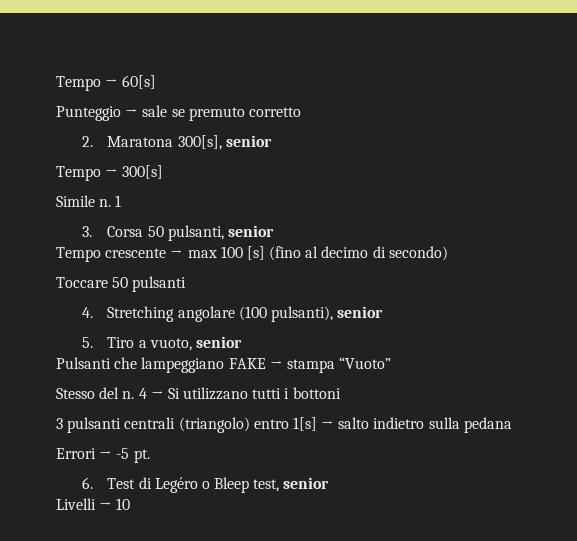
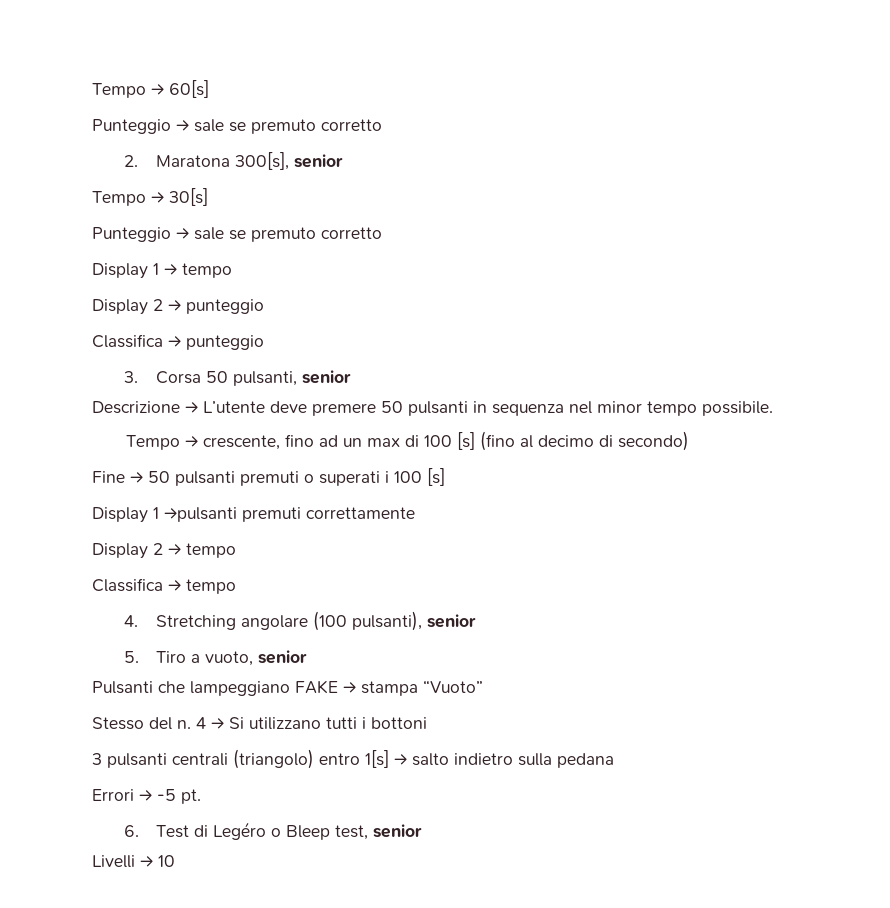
- Tempo → 300[s]
- Simile n. 1
+ Tempo → 30[s]
+ Punteggio → sale se premuto corretto
+ Display 1 → tempo
+ Display 2 → punteggio
+ Classifica → punteggio
- Tempo crescente → max 100 [s] (fino al decimo di secondo)
+ Descrizione → L’utente deve premere 50 pulsanti in sequenza nel minor tempo possibile.
+ Tempo → crescente, fino ad un max di 100 [s] (fino al decimo di secondo)
- Toccare 50 pulsanti
+ Fine → 50 pulsanti premuti o superati i 100 [s]
+ Display 1 →pulsanti premuti correttamente
+ Display 2 → tempo
+ Classifica → tempo

